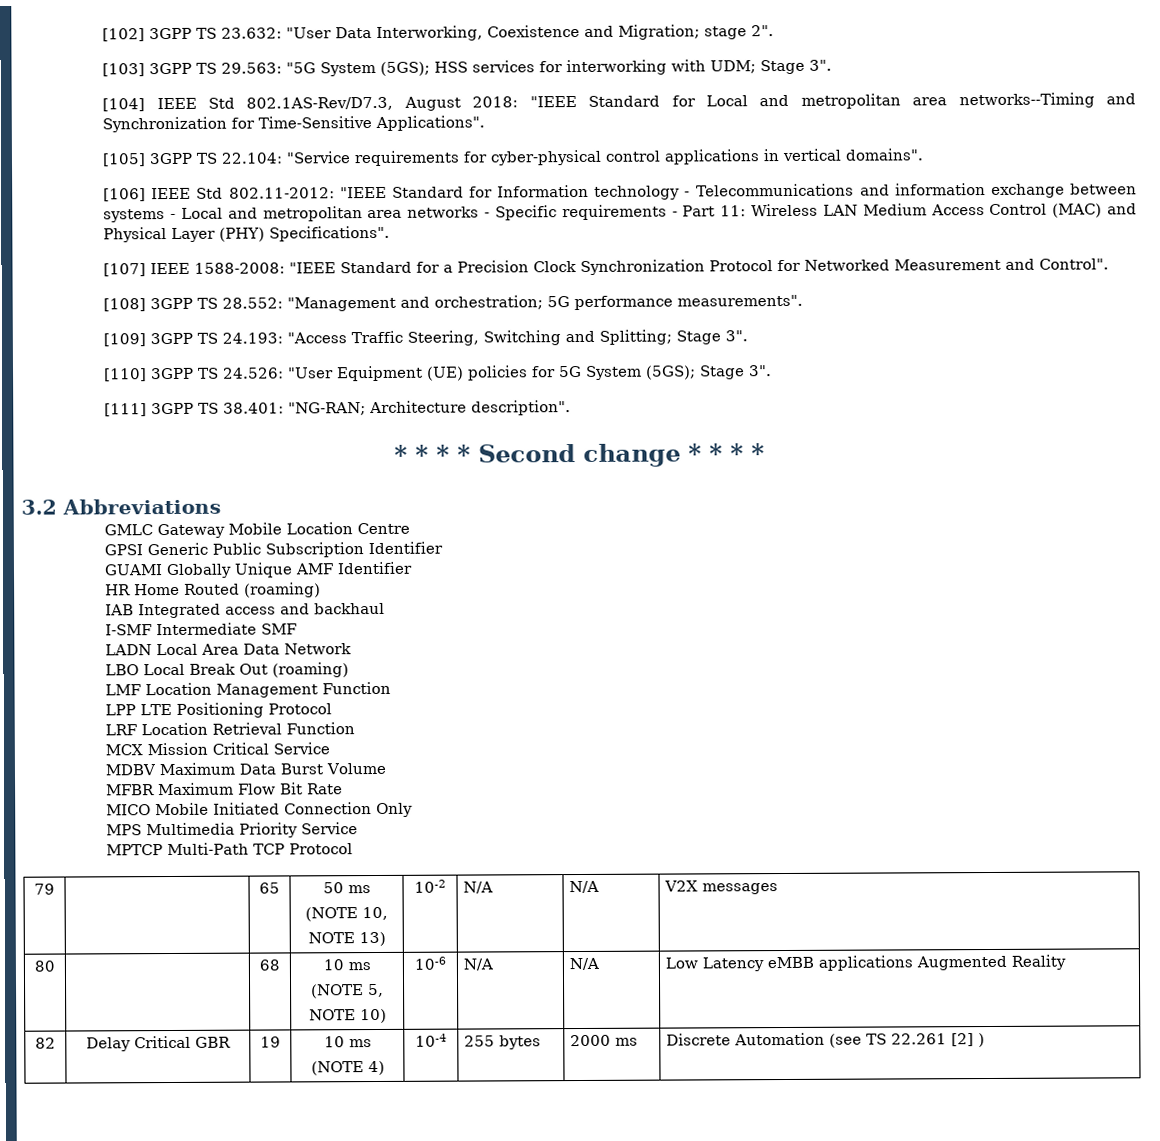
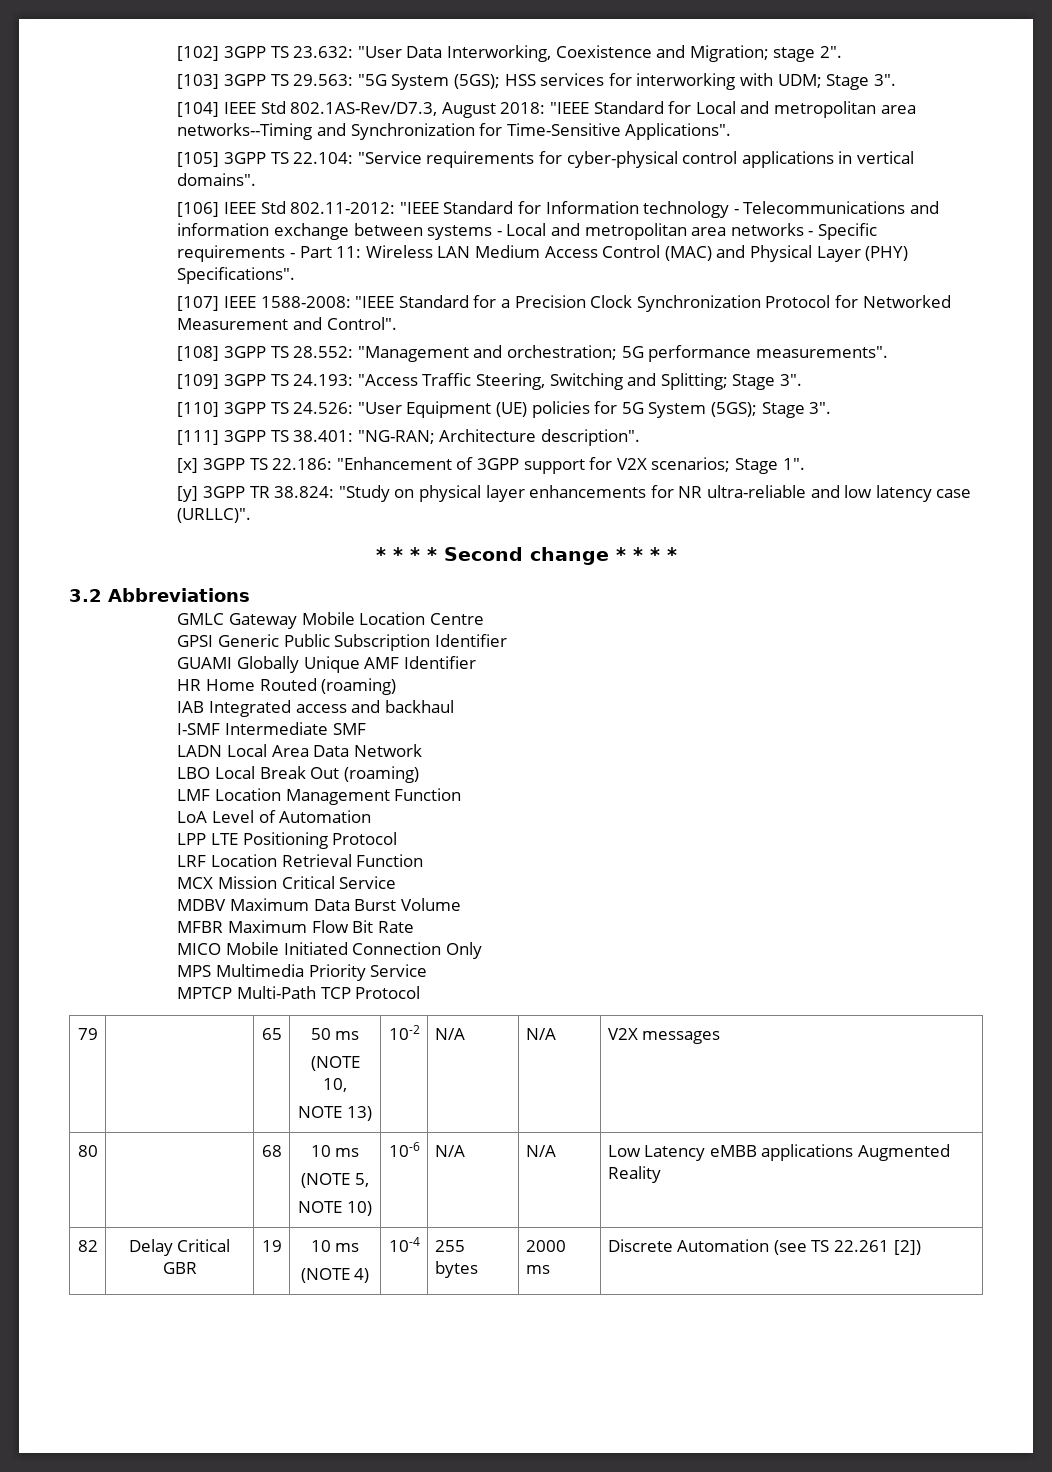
+ [x] 3GPP TS 22.186: "Enhancement of 3GPP support for V2X scenarios; Stage 1".
+ [y] 3GPP TR 38.824: "Study on physical layer enhancements for NR ultra-reliable and low latency case (URLLC)".
+ LoA Level of Automation
  82 | Delay Critical GBR | 19 | 10 ms
- (NOTE 4) | 10-4 | 255 bytes | 2000 ms | Discrete Automation (see TS 22.261 [2] )
+ (NOTE 4) | 10-4 | 255 bytes | 2000 ms | Discrete Automation (see TS 22.261 [2])

